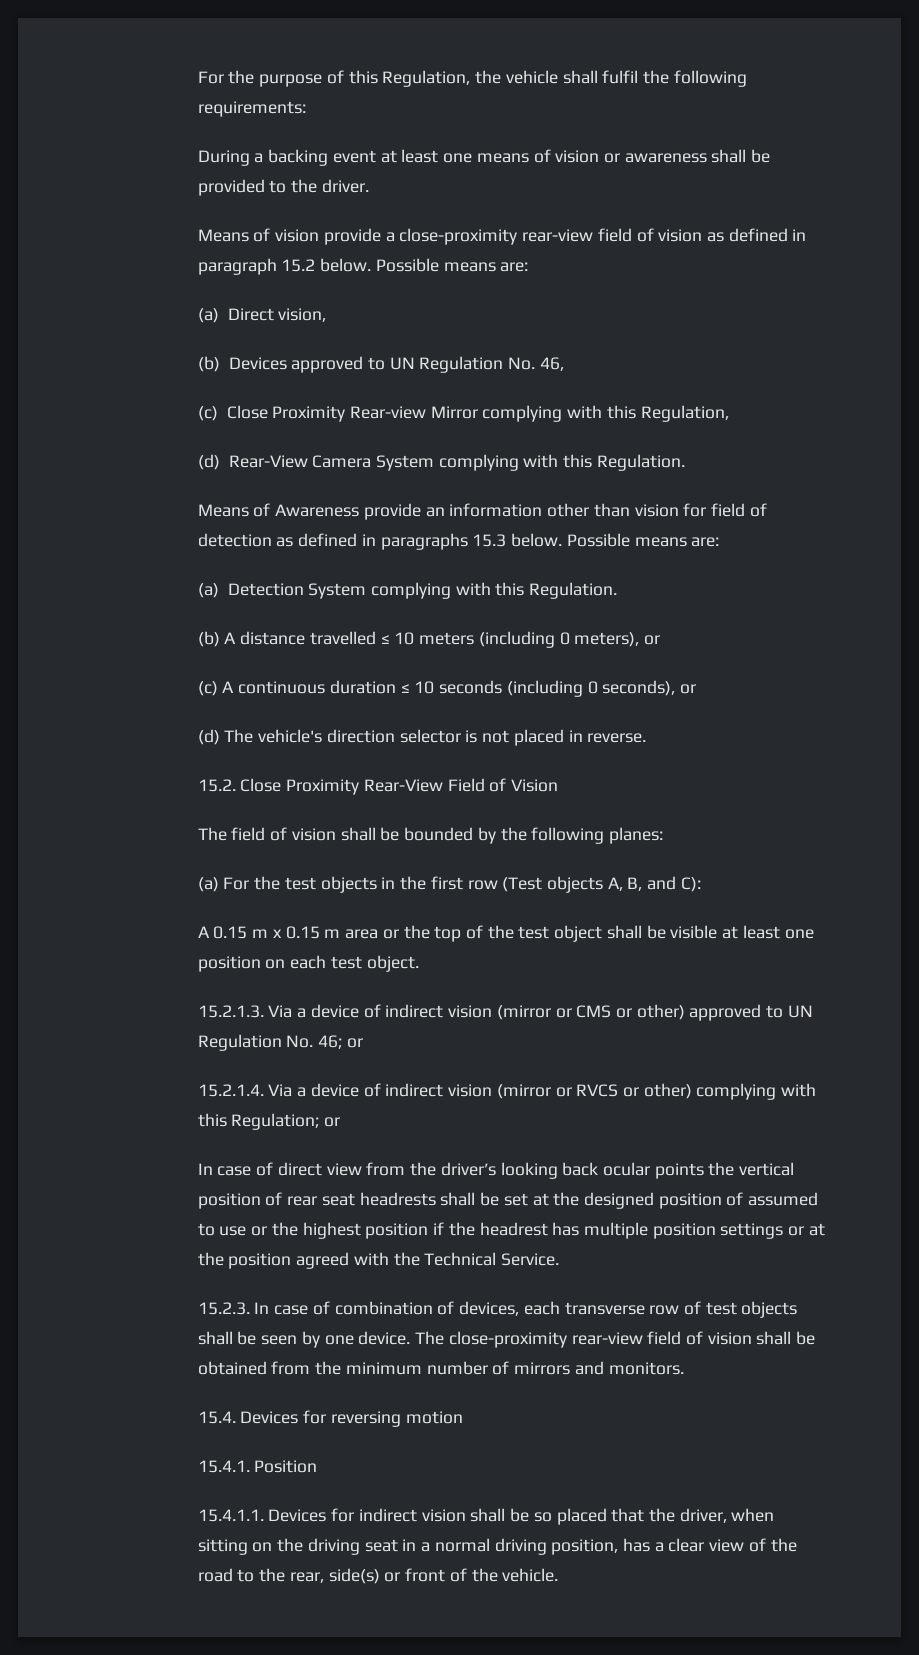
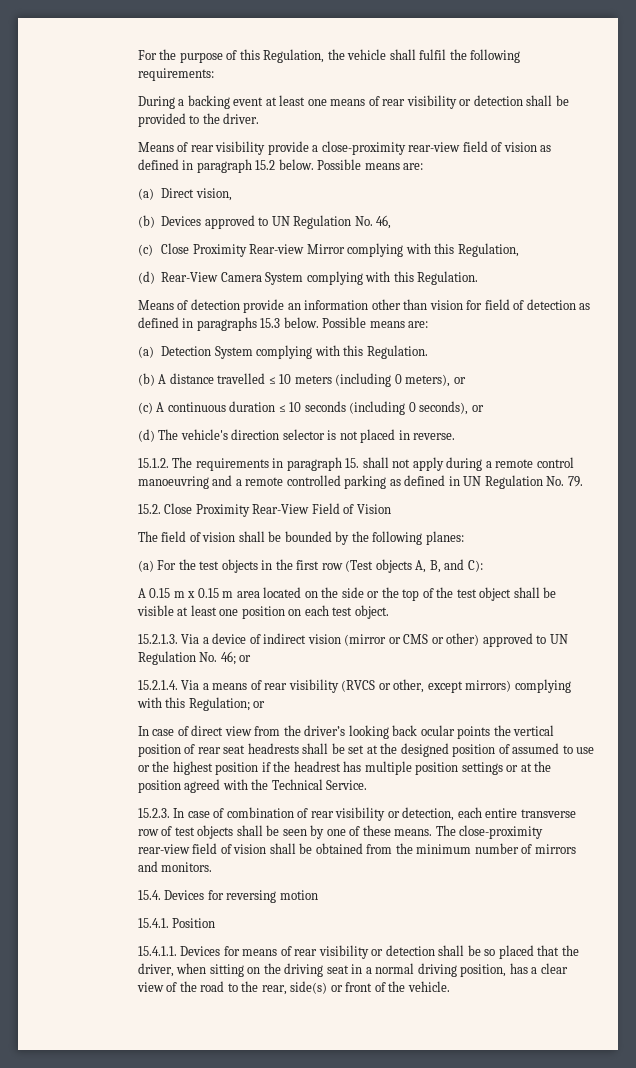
- During a backing event at least one means of vision or awareness shall be provided to the driver.
+ During a backing event at least one means of rear visibility or detection shall be provided to the driver.
- Means of vision provide a close-proximity rear-view field of vision as defined in paragraph 15.2 below.
+ Means of rear visibility provide a close-proximity rear-view field of vision as defined in paragraph 15.2 below.
- Means of Awareness provide an information other than vision for field of detection as defined in paragraphs 15.3 below.
+ Means of detection provide an information other than vision for field of detection as defined in paragraphs 15.3 below.
+ 15.1.2. The requirements in paragraph 15. shall not apply during a remote control manoeuvring and a remote controlled parking as defined in UN Regulation No. 79.
- A 0.15 m x 0.15 m area or the top of the test object shall be visible at least one position on each test object.
+ A 0.15 m x 0.15 m area located on the side or the top of the test object shall be visible at least one position on each test object.
- 15.2.1.4. Via a device of indirect vision (mirror or RVCS or other) complying with this Regulation; or
+ 15.2.1.4. Via a means of rear visibility (RVCS or other, except mirrors) complying with this Regulation; or
- 15.2.3. In case of combination of devices, each transverse row of test objects shall be seen by one device.
+ 15.2.3. In case of combination of rear visibility or detection, each entire transverse row of test objects shall be seen by one of these means.
- 15.4.1.1. Devices for indirect vision shall be so placed that the driver, when sitting on the driving seat in a normal driving position, has a clear view of the road to the rear, side(s) or front of the vehicle.
+ 15.4.1.1. Devices for means of rear visibility or detection shall be so placed that the driver, when sitting on the driving seat in a normal driving position, has a clear view of the road to the rear, side(s) or front of the vehicle.

